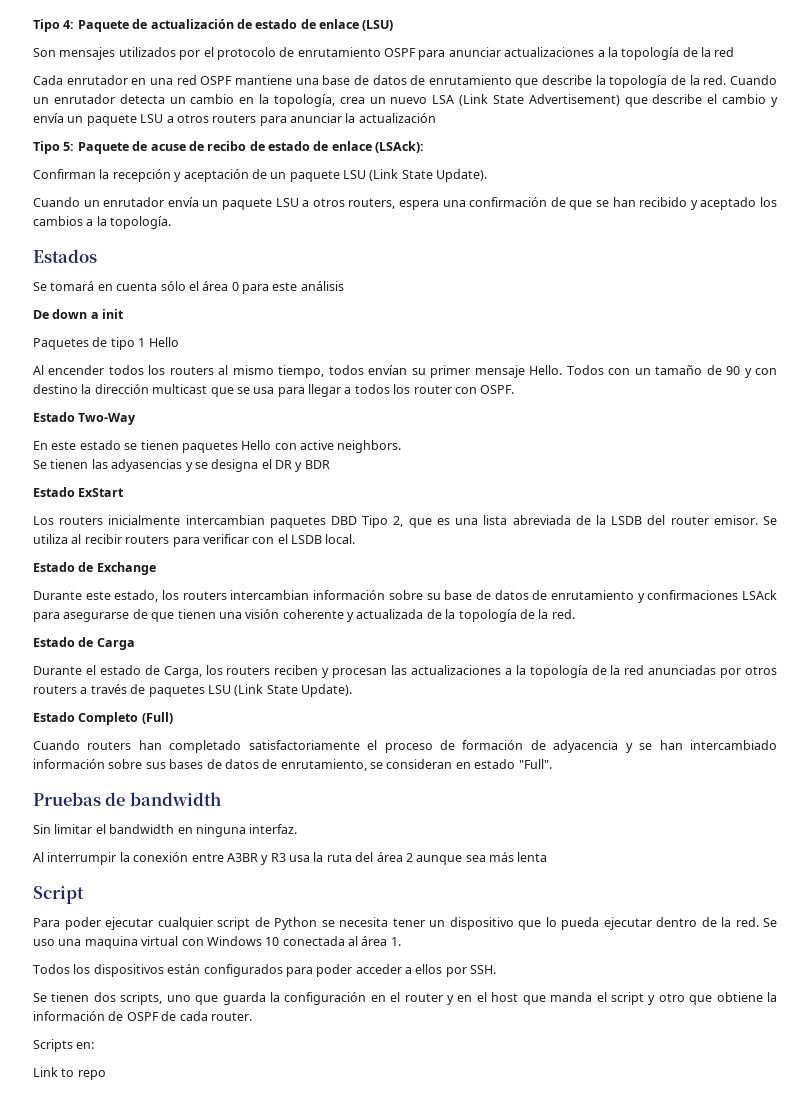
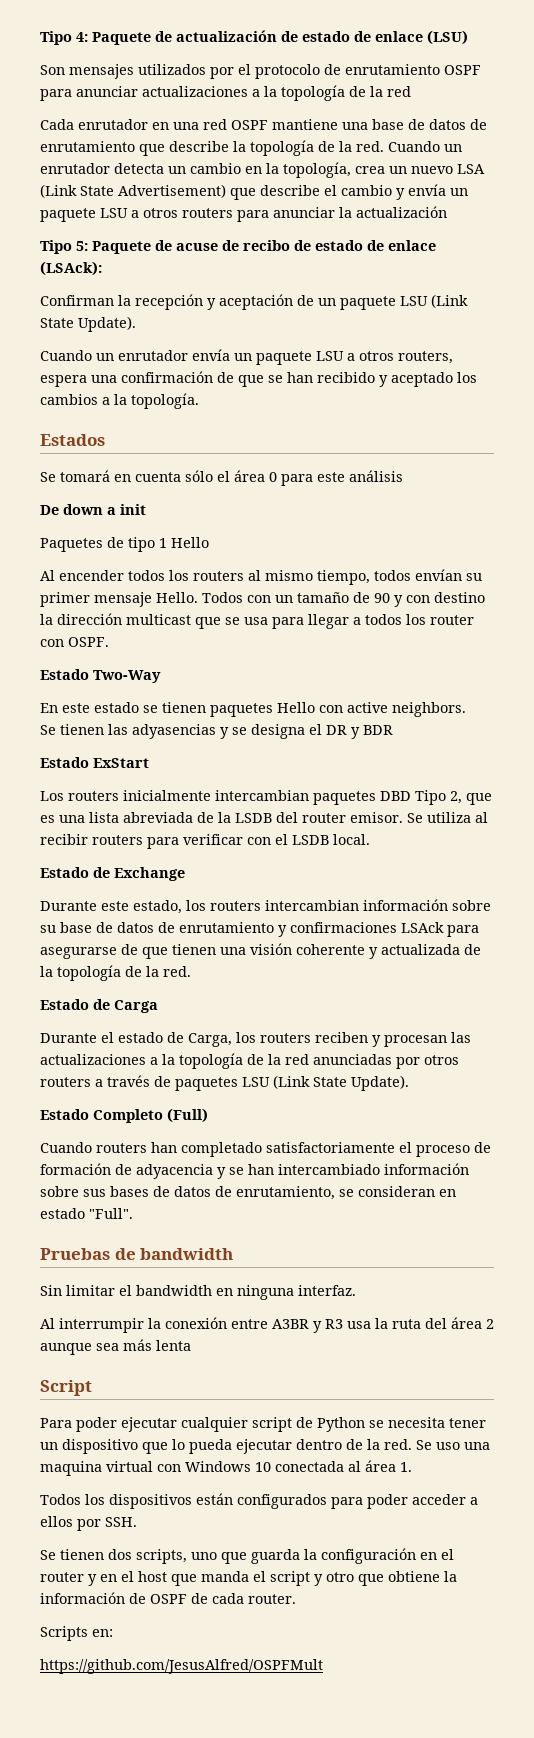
- Link to repo
+ https://github.com/JesusAlfred/OSPFMult

